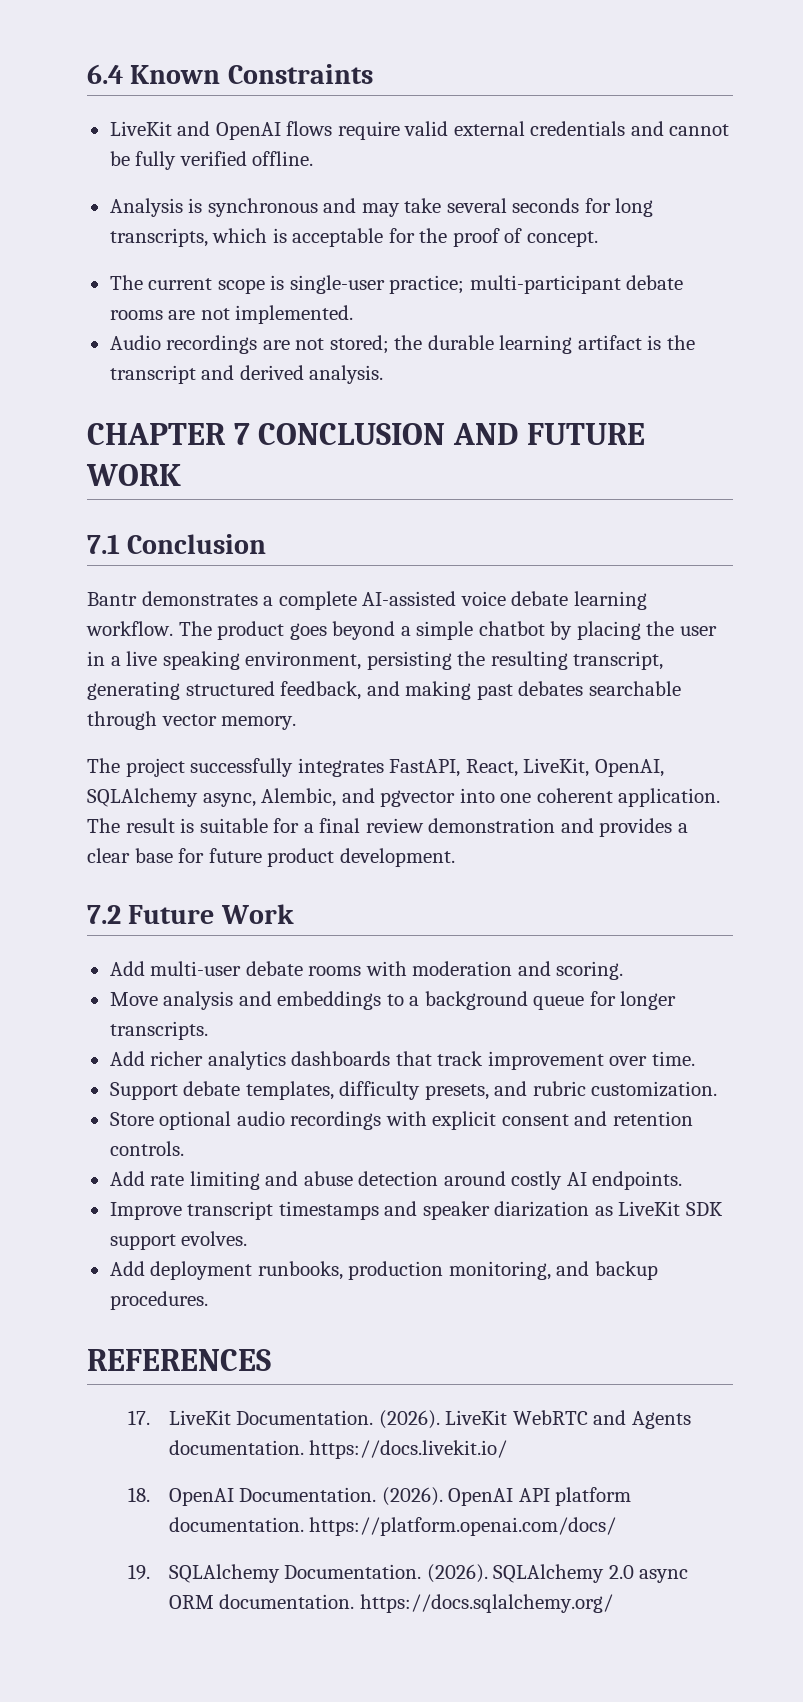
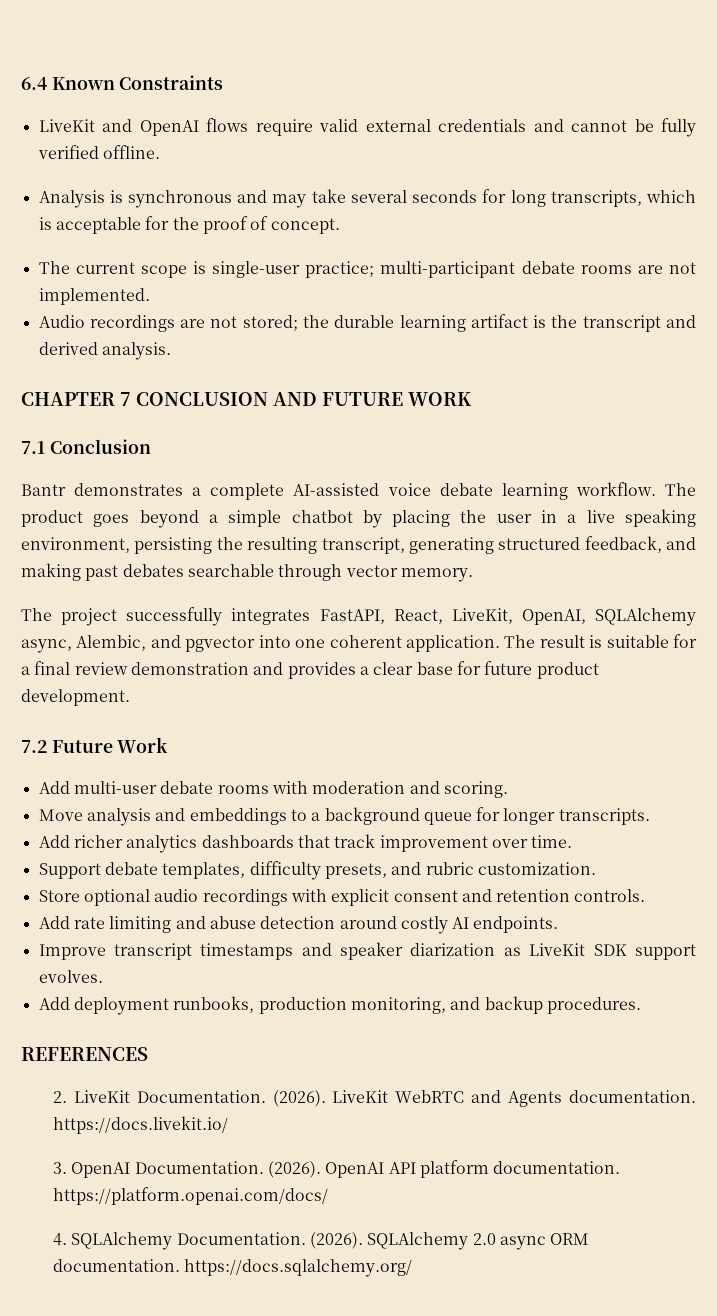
- 17. LiveKit Documentation.
+ 2. LiveKit Documentation.
- 18. OpenAI Documentation.
+ 3. OpenAI Documentation.
- 19. SQLAlchemy Documentation.
+ 4. SQLAlchemy Documentation.

